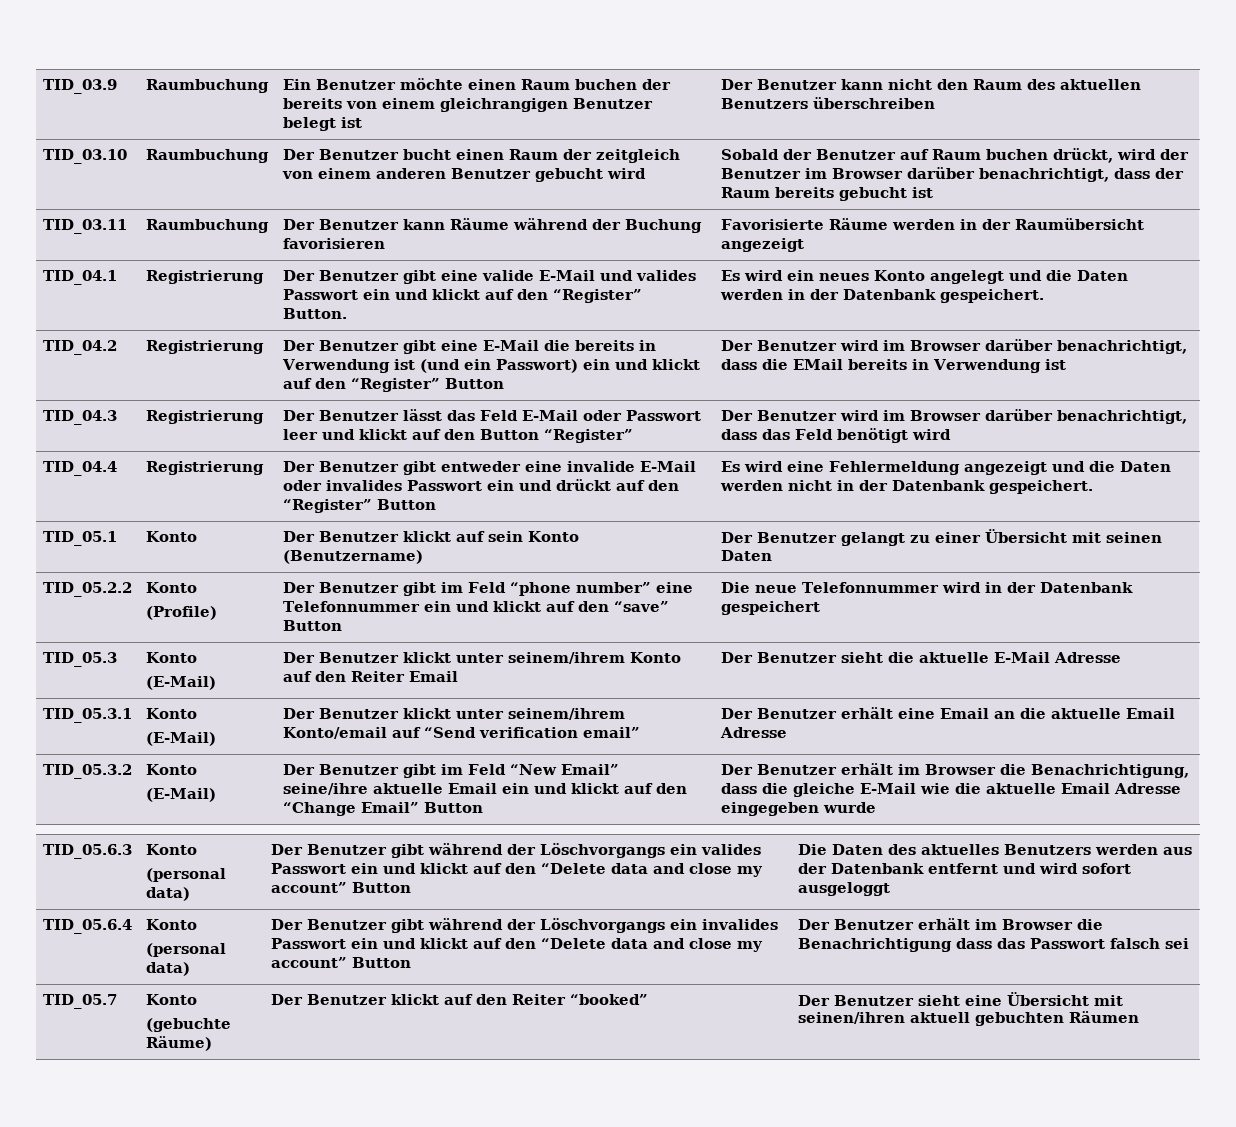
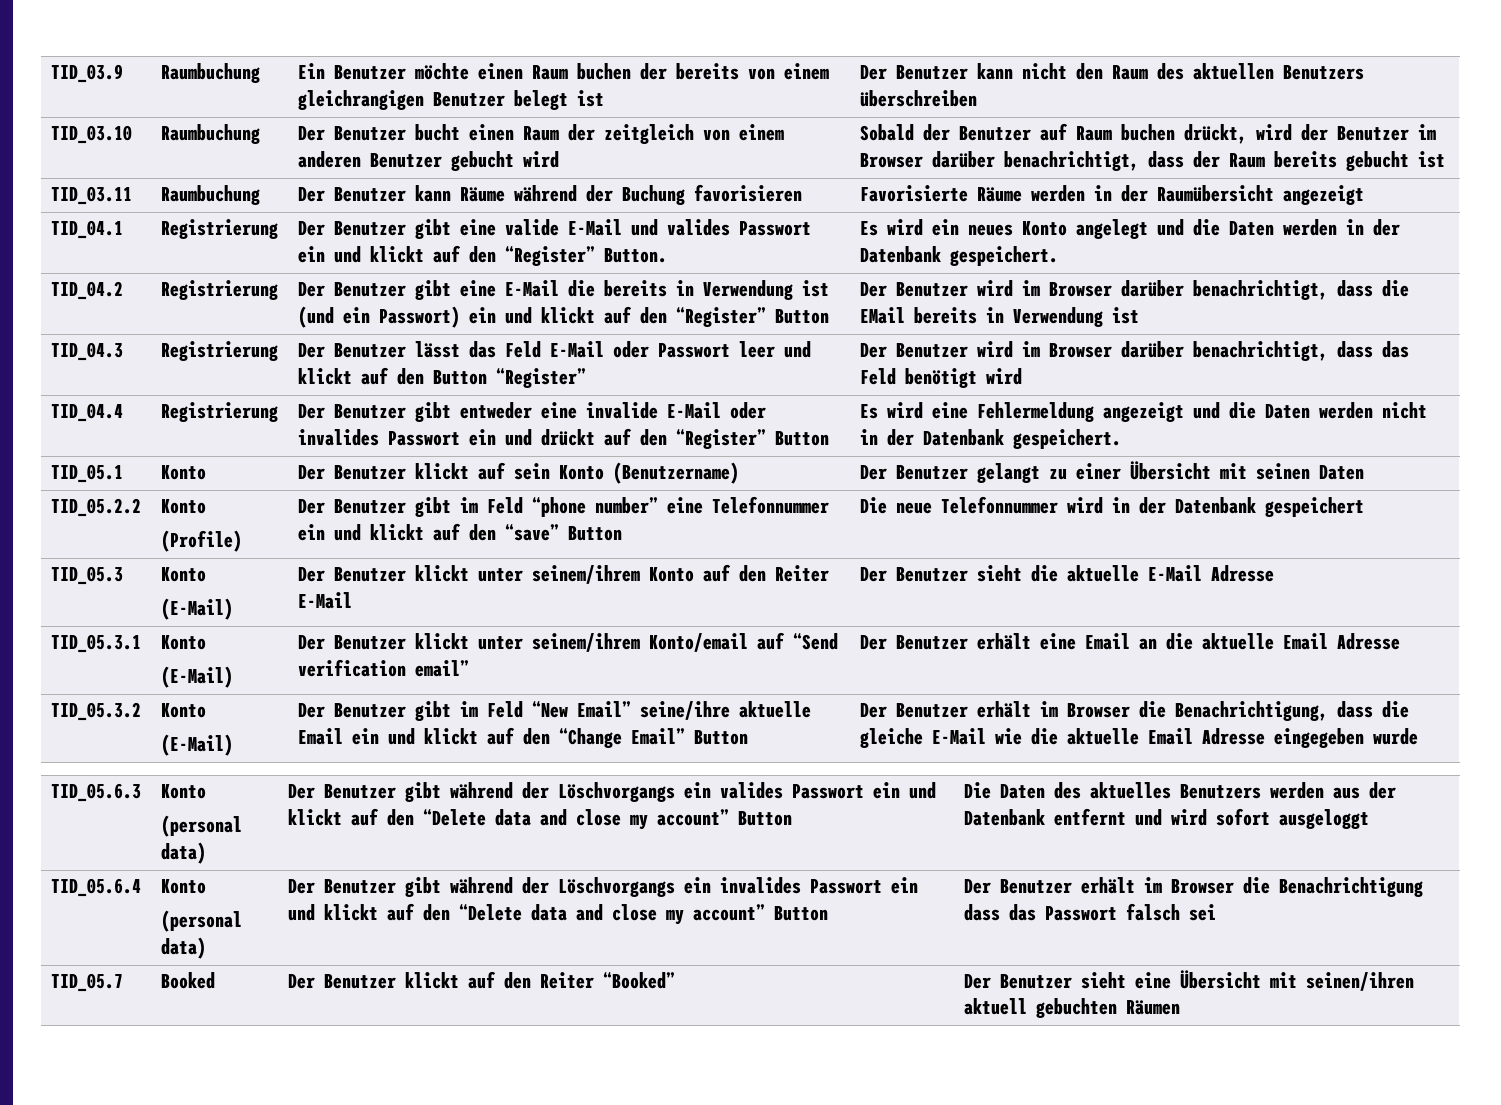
  TID_05.3 | Konto
- (E-Mail) | Der Benutzer klickt unter seinem/ihrem Konto auf den Reiter Email | Der Benutzer sieht die aktuelle E-Mail Adresse
+ (E-Mail) | Der Benutzer klickt unter seinem/ihrem Konto auf den Reiter E-Mail | Der Benutzer sieht die aktuelle E-Mail Adresse
- TID_05.7 | Konto
- (gebuchte Räume) | Der Benutzer klickt auf den Reiter “booked” | Der Benutzer sieht eine Übersicht mit seinen/ihren aktuell gebuchten Räumen
+ TID_05.7 | Booked | Der Benutzer klickt auf den Reiter “Booked” | Der Benutzer sieht eine Übersicht mit seinen/ihren aktuell gebuchten Räumen

